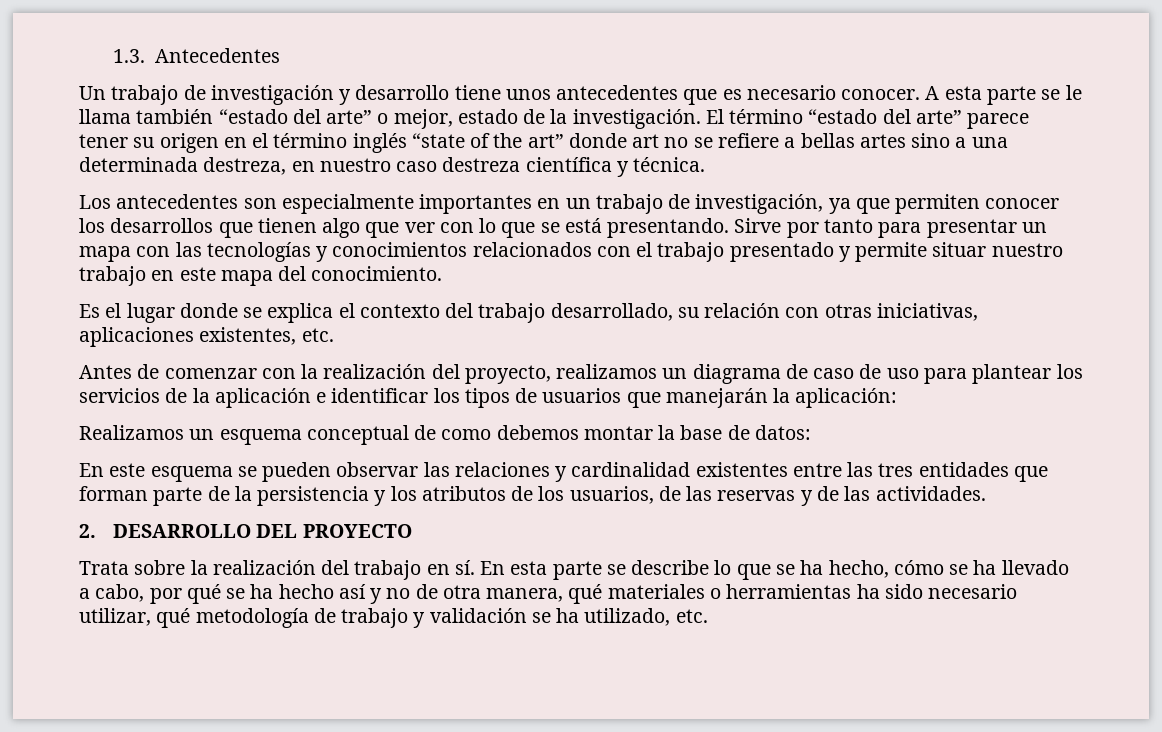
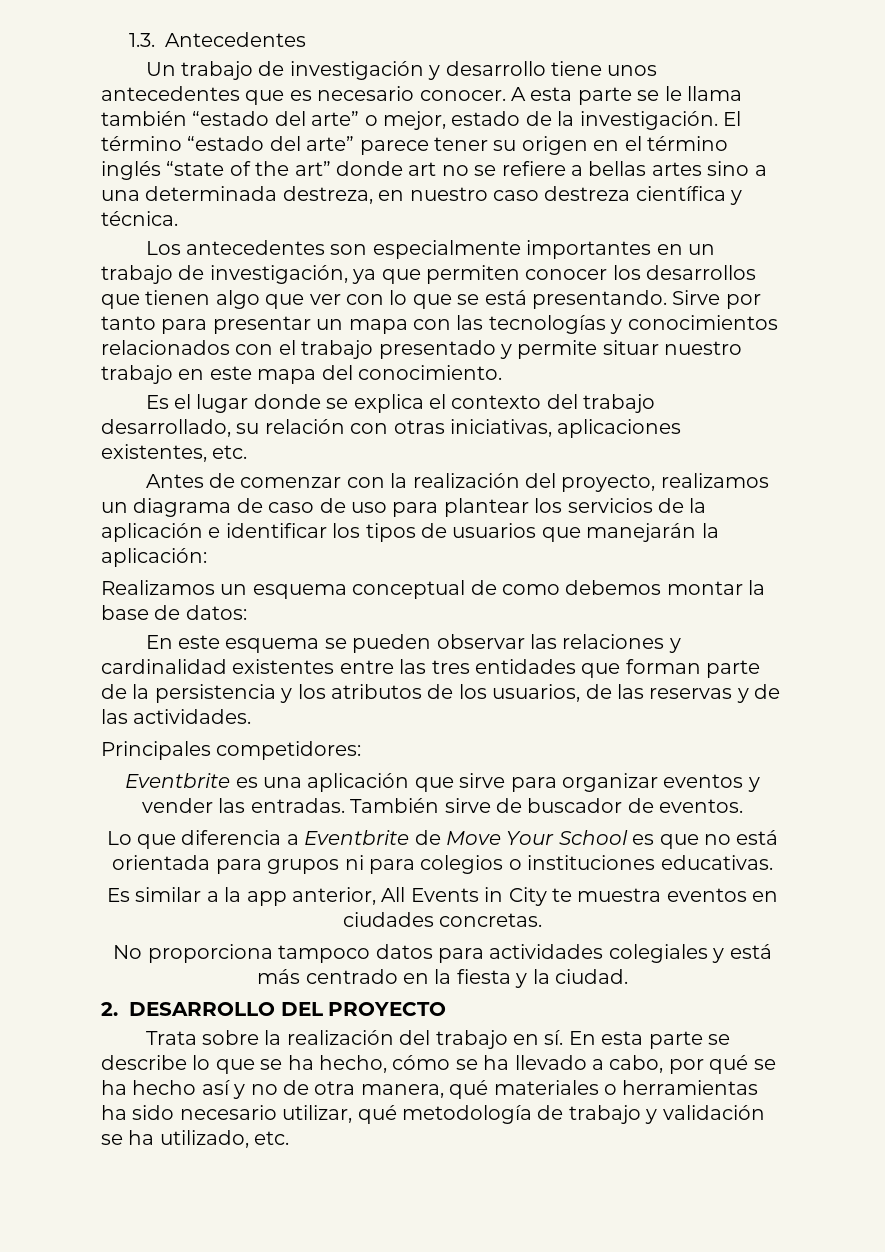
+ Principales competidores:
+ Eventbrite es una aplicación que sirve para organizar eventos y vender las entradas. También sirve de buscador de eventos.
+ Lo que diferencia a Eventbrite de Move Your School es que no está orientada para grupos ni para colegios o instituciones educativas.
+ Es similar a la app anterior, All Events in City te muestra eventos en ciudades concretas.
+ No proporciona tampoco datos para actividades colegiales y está más centrado en la fiesta y la ciudad.

